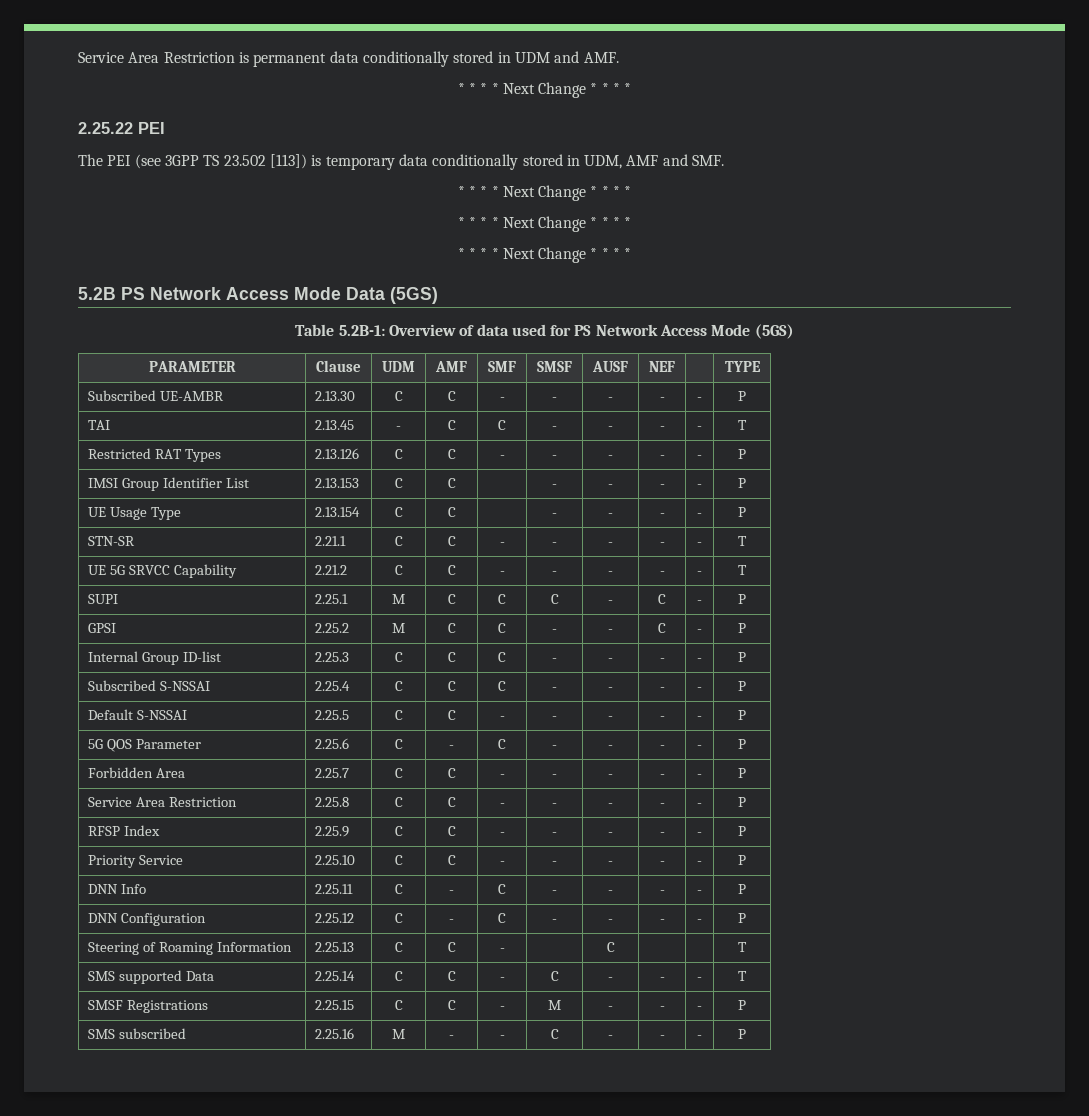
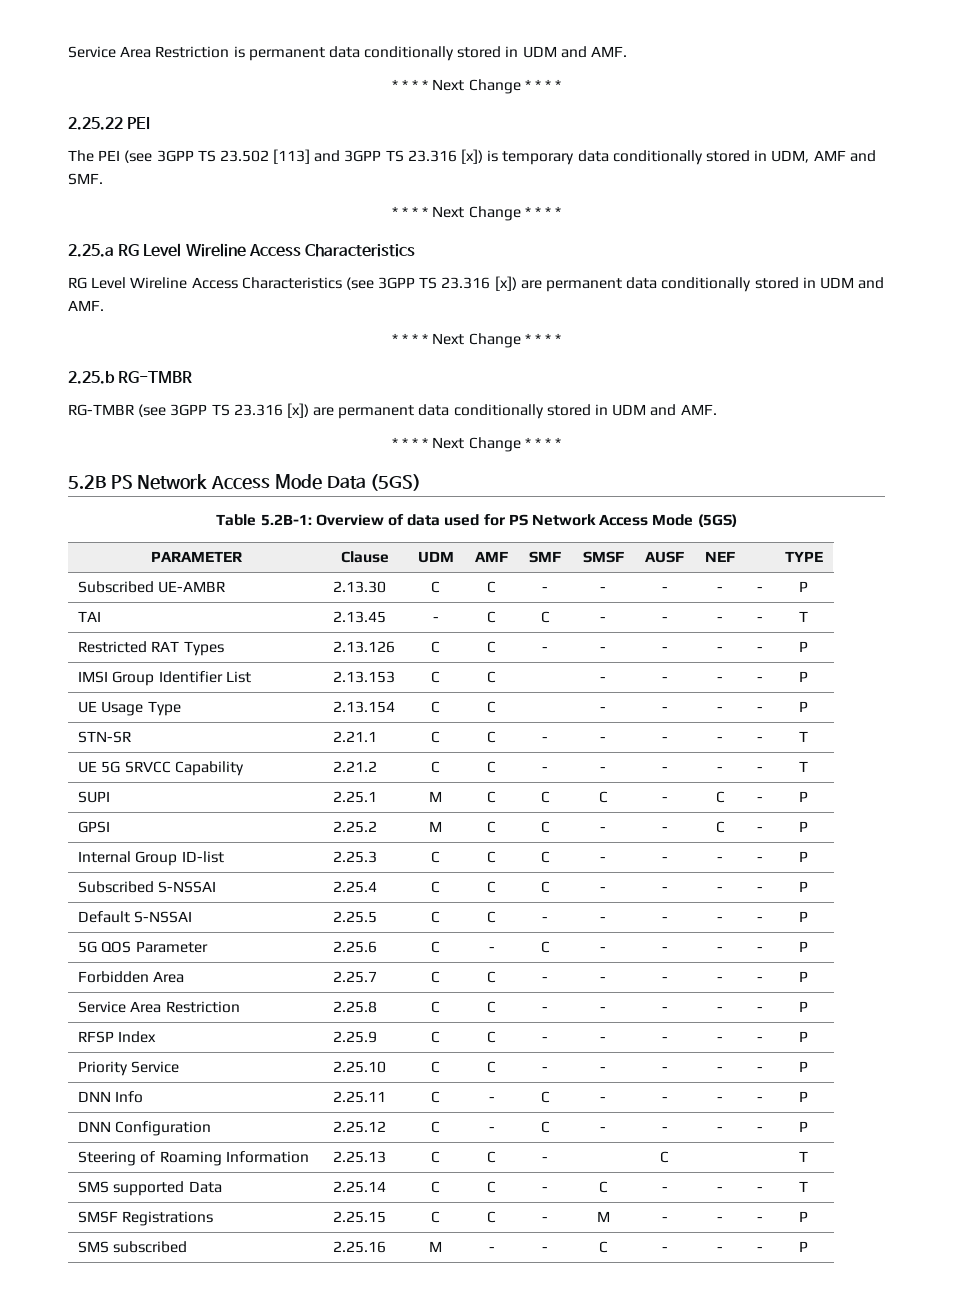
- The PEI (see 3GPP TS 23.502 [113]) is temporary data conditionally stored in UDM, AMF and SMF.
+ The PEI (see 3GPP TS 23.502 [113] and 3GPP TS 23.316 [x]) is temporary data conditionally stored in UDM, AMF and SMF.
+ 2.25.a RG Level Wireline Access Characteristics
+ RG Level Wireline Access Characteristics (see 3GPP TS 23.316 [x]) are permanent data conditionally stored in UDM and AMF.
+ 2.25.b RG-TMBR
+ RG-TMBR (see 3GPP TS 23.316 [x]) are permanent data conditionally stored in UDM and AMF.

